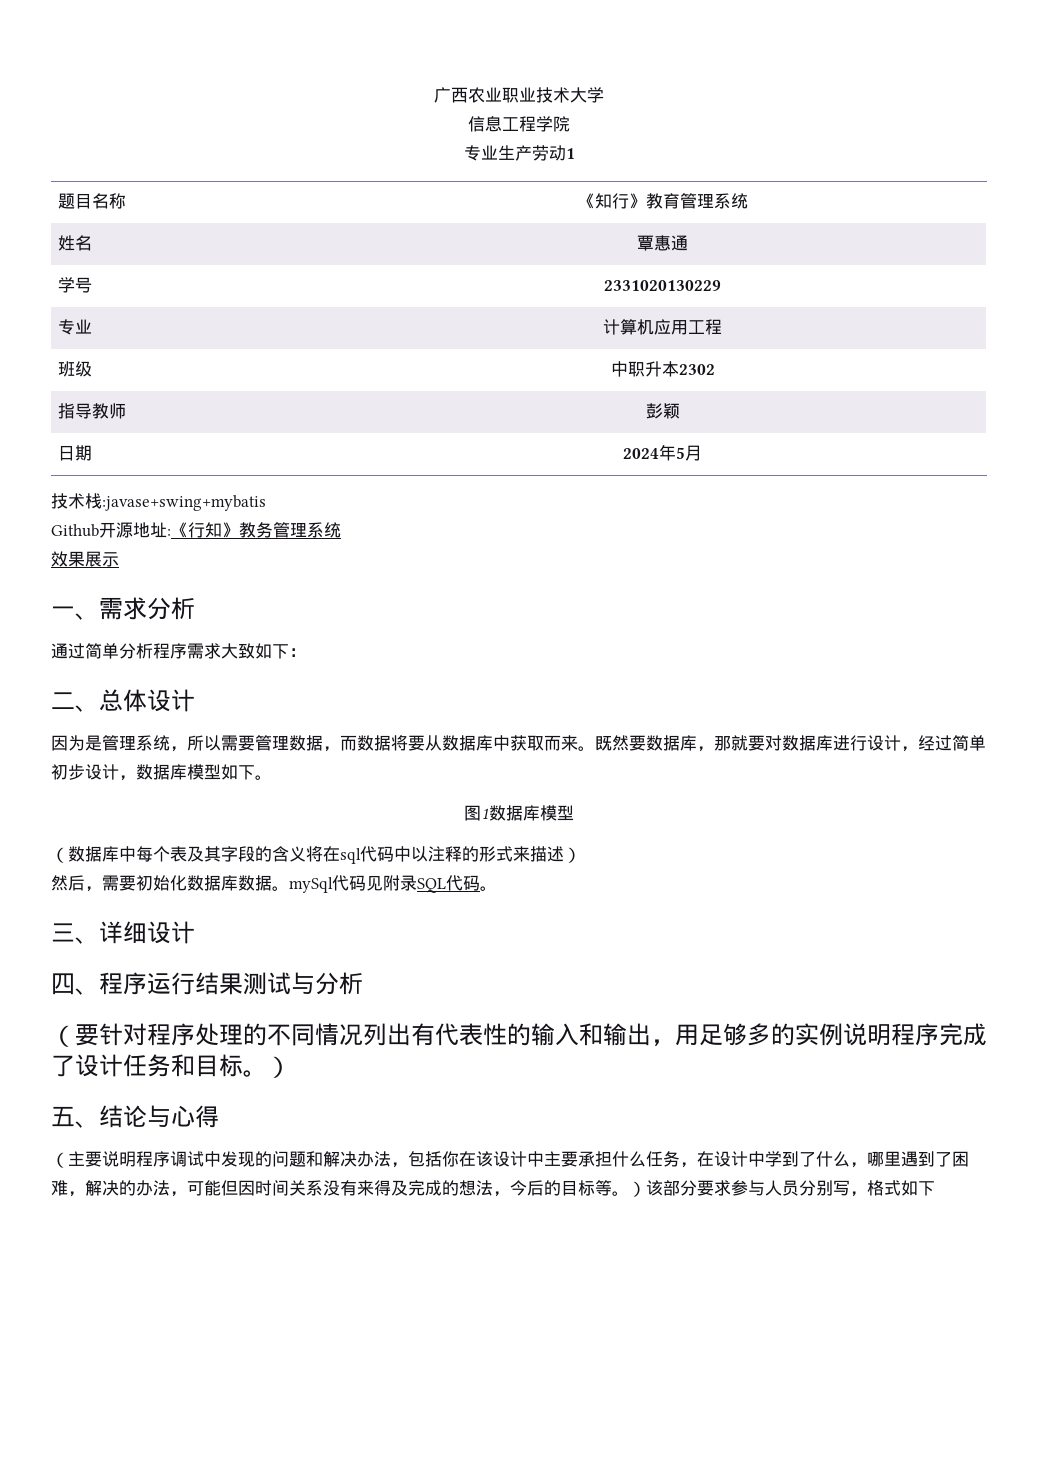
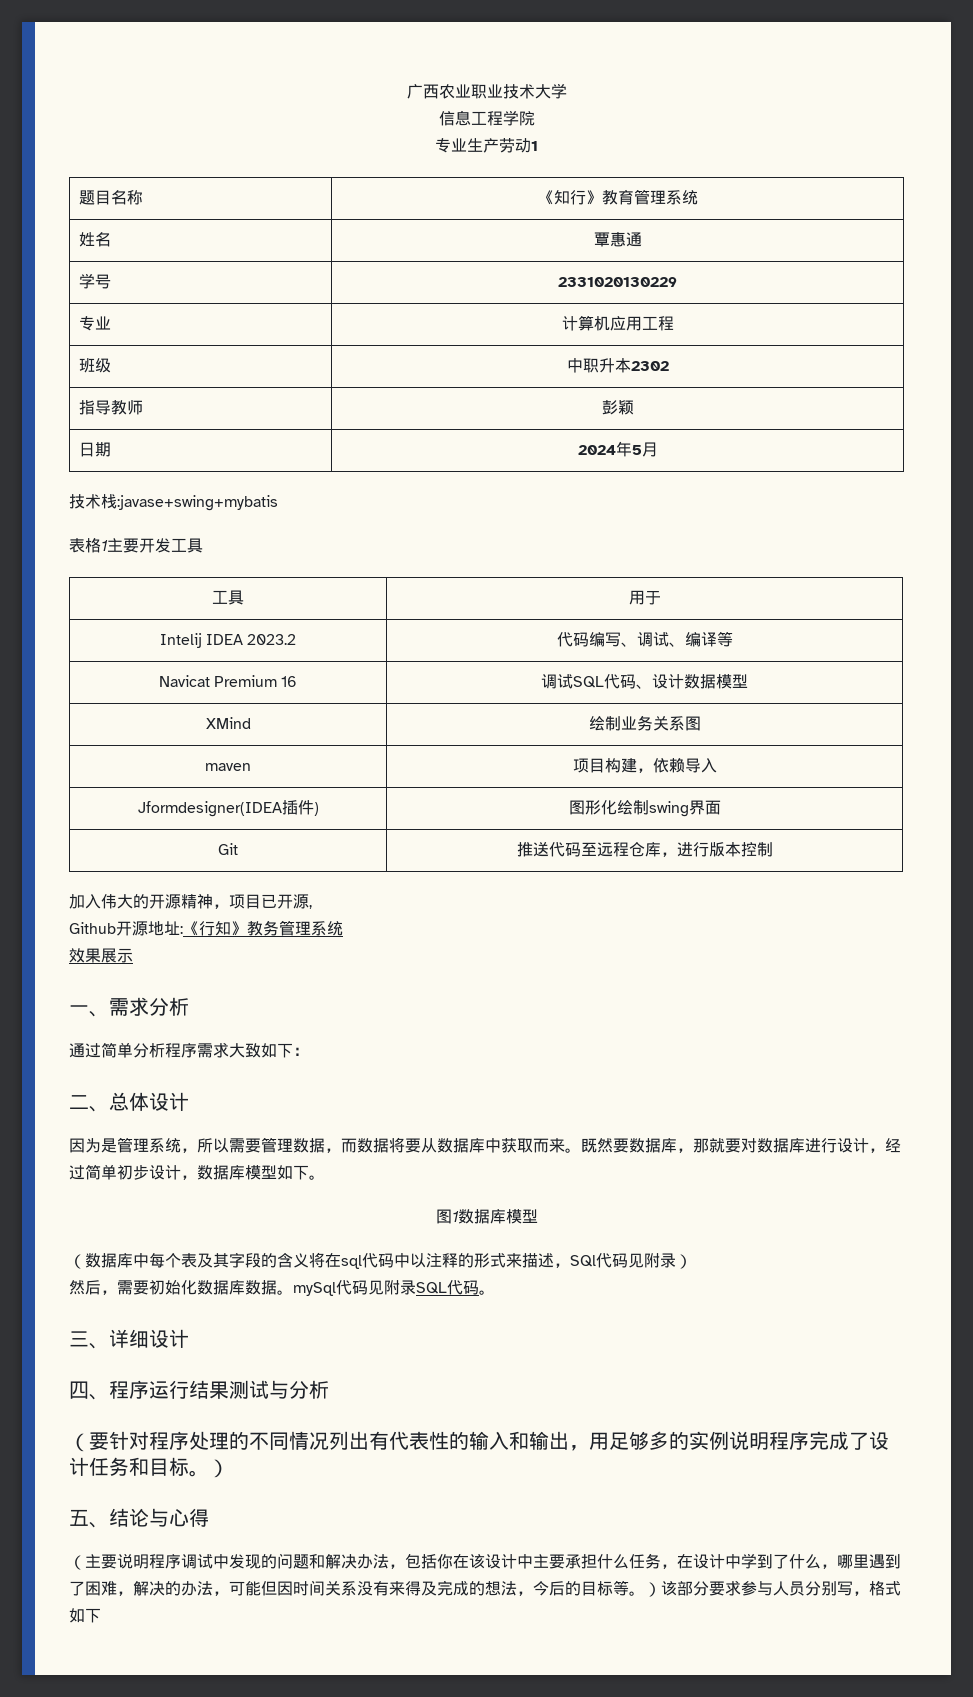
+ 表格1主要开发工具
+ 工具 | 用于
+ Intelij IDEA 2023.2 | 代码编写、调试、编译等
+ Navicat Premium 16 | 调试SQL代码、设计数据模型
+ XMind | 绘制业务关系图
+ maven | 项目构建，依赖导入
+ Jformdesigner(IDEA插件) | 图形化绘制swing界面
+ Git | 推送代码至远程仓库，进行版本控制
+ 加入伟大的开源精神，项目已开源,
- （数据库中每个表及其字段的含义将在sql代码中以注释的形式来描述）
+ （数据库中每个表及其字段的含义将在sql代码中以注释的形式来描述，SQl代码见附录）

